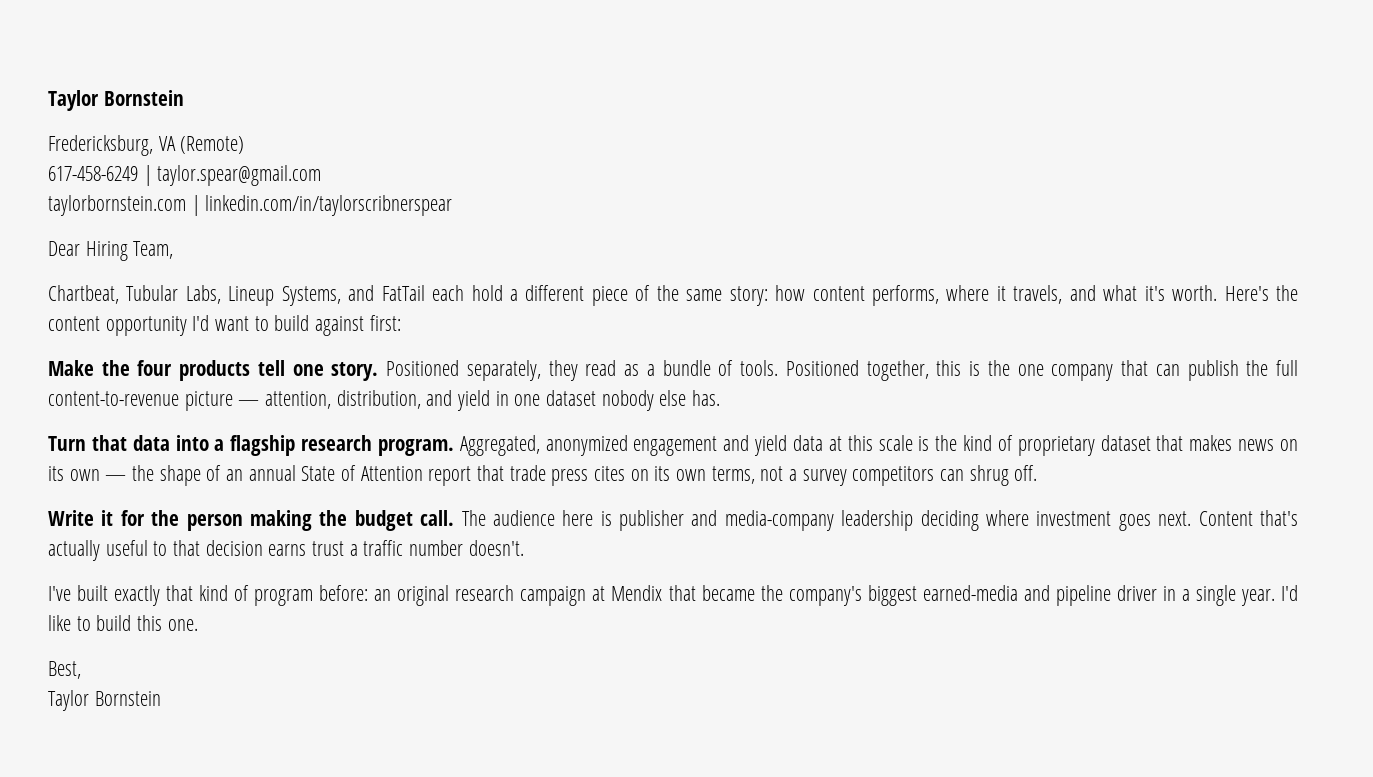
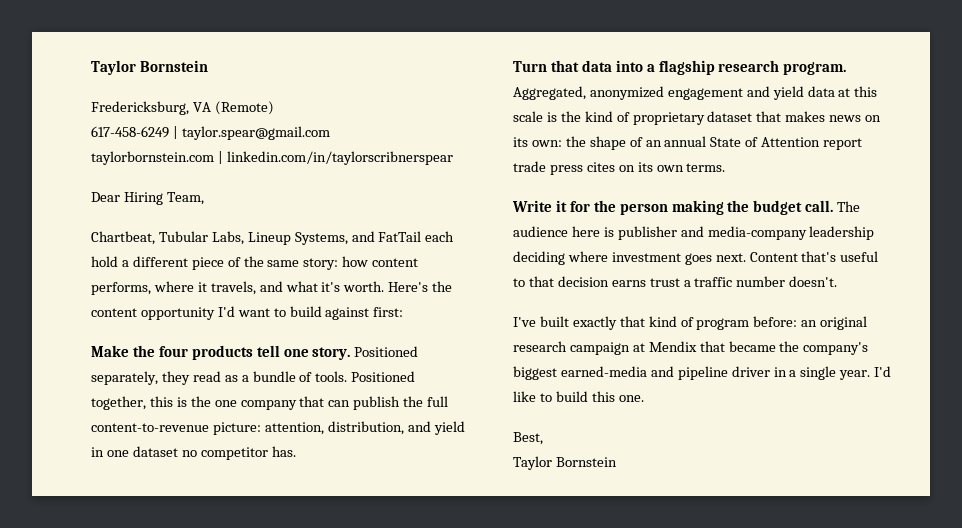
- Positioned together, this is the one company that can publish the full content-to-revenue picture — attention, distribution, and yield in one dataset nobody else has.
+ Positioned together, this is the one company that can publish the full content-to-revenue picture: attention, distribution, and yield in one dataset no competitor has.
- Aggregated, anonymized engagement and yield data at this scale is the kind of proprietary dataset that makes news on its own — the shape of an annual State of Attention report that trade press cites on its own terms, not a survey competitors can shrug off.
+ Aggregated, anonymized engagement and yield data at this scale is the kind of proprietary dataset that makes news on its own: the shape of an annual State of Attention report trade press cites on its own terms.
- Content that's actually useful to that decision earns trust a traffic number doesn't.
+ Content that's useful to that decision earns trust a traffic number doesn't.

